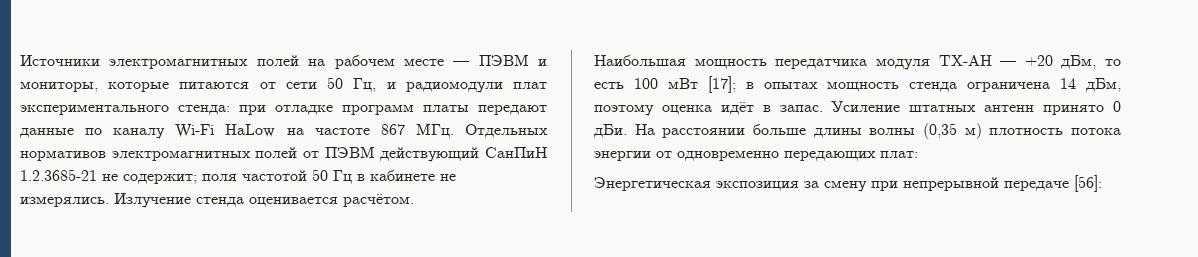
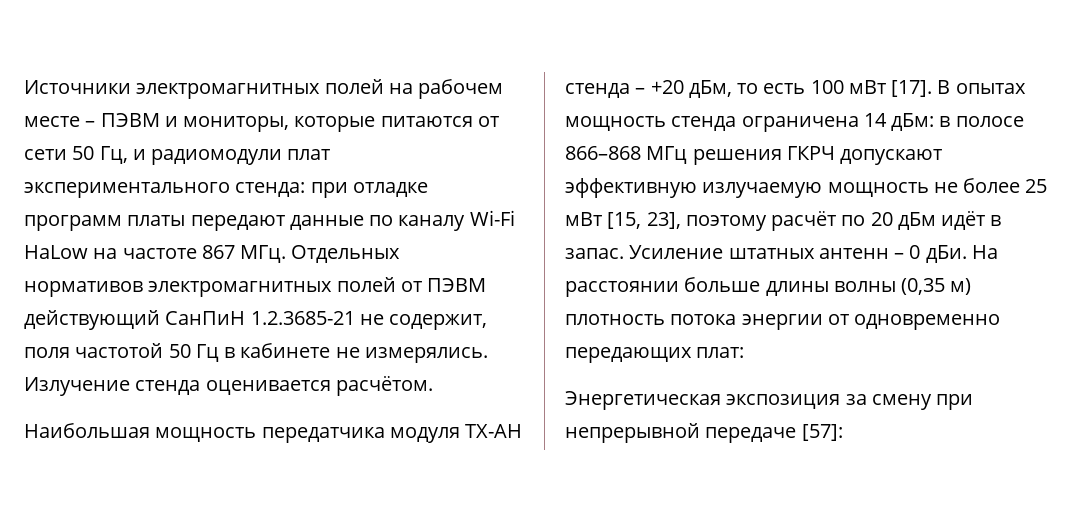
- Источники электромагнитных полей на рабочем месте — ПЭВМ и мониторы, которые питаются от сети 50 Гц, и радиомодули плат экспериментального стенда: при отладке программ платы передают данные по каналу Wi-Fi HaLow на частоте 867 МГц. Отдельных нормативов электромагнитных полей от ПЭВМ действующий СанПиН 1.2.3685-21 не содержит; поля частотой 50 Гц в кабинете не измерялись.
+ Источники электромагнитных полей на рабочем месте – ПЭВМ и мониторы, которые питаются от сети 50 Гц, и радиомодули плат экспериментального стенда: при отладке программ платы передают данные по каналу Wi-Fi HaLow на частоте 867 МГц. Отдельных нормативов электромагнитных полей от ПЭВМ действующий СанПиН 1.2.3685-21 не содержит, поля частотой 50 Гц в кабинете не измерялись.
- Наибольшая мощность передатчика модуля TX-AH — +20 дБм, то есть 100 мВт [17]; в опытах мощность стенда ограничена 14 дБм, поэтому оценка идёт в запас.
+ Наибольшая мощность передатчика модуля TX-AH стенда – +20 дБм, то есть 100 мВт [17]. В опытах мощность стенда ограничена 14 дБм: в полосе 866–868 МГц решения ГКРЧ допускают эффективную излучаемую мощность не более 25 мВт [15, 23], поэтому расчёт по 20 дБм идёт в запас.
- Усиление штатных антенн принято 0 дБи.
+ Усиление штатных антенн – 0 дБи.
- Энергетическая экспозиция за смену при непрерывной передаче [56]:
+ Энергетическая экспозиция за смену при непрерывной передаче [57]:

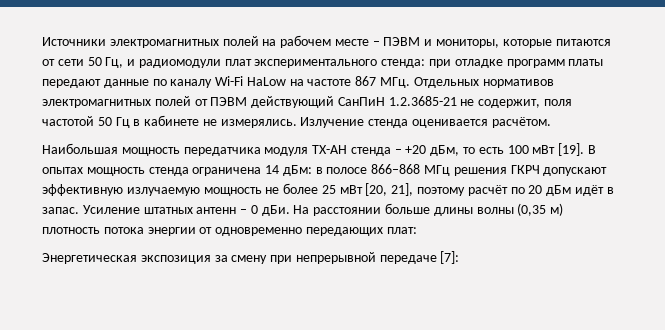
- Наибольшая мощность передатчика модуля TX-AH стенда – +20 дБм, то есть 100 мВт [17].
+ Наибольшая мощность передатчика модуля TX-AH стенда – +20 дБм, то есть 100 мВт [19].
- В опытах мощность стенда ограничена 14 дБм: в полосе 866–868 МГц решения ГКРЧ допускают эффективную излучаемую мощность не более 25 мВт [15, 23], поэтому расчёт по 20 дБм идёт в запас.
+ В опытах мощность стенда ограничена 14 дБм: в полосе 866–868 МГц решения ГКРЧ допускают эффективную излучаемую мощность не более 25 мВт [20, 21], поэтому расчёт по 20 дБм идёт в запас.
- Энергетическая экспозиция за смену при непрерывной передаче [57]:
+ Энергетическая экспозиция за смену при непрерывной передаче [7]:

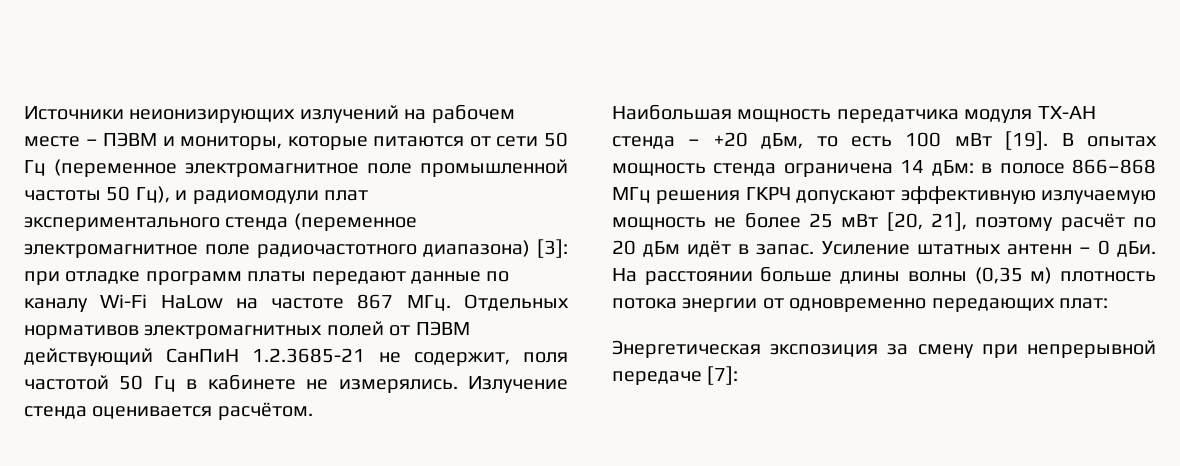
- Источники электромагнитных полей на рабочем месте – ПЭВМ и мониторы, которые питаются от сети 50 Гц, и радиомодули плат экспериментального стенда: при отладке программ платы передают данные по каналу Wi-Fi HaLow на частоте 867 МГц. Отдельных нормативов электромагнитных полей от ПЭВМ действующий СанПиН 1.2.3685-21 не содержит, поля частотой 50 Гц в кабинете не измерялись.
+ Источники неионизирующих излучений на рабочем месте – ПЭВМ и мониторы, которые питаются от сети 50 Гц (переменное электромагнитное поле промышленной частоты 50 Гц), и радиомодули плат экспериментального стенда (переменное электромагнитное поле радиочастотного диапазона) [3]: при отладке программ платы передают данные по каналу Wi-Fi HaLow на частоте 867 МГц. Отдельных нормативов электромагнитных полей от ПЭВМ действующий СанПиН 1.2.3685-21 не содержит, поля частотой 50 Гц в кабинете не измерялись.

